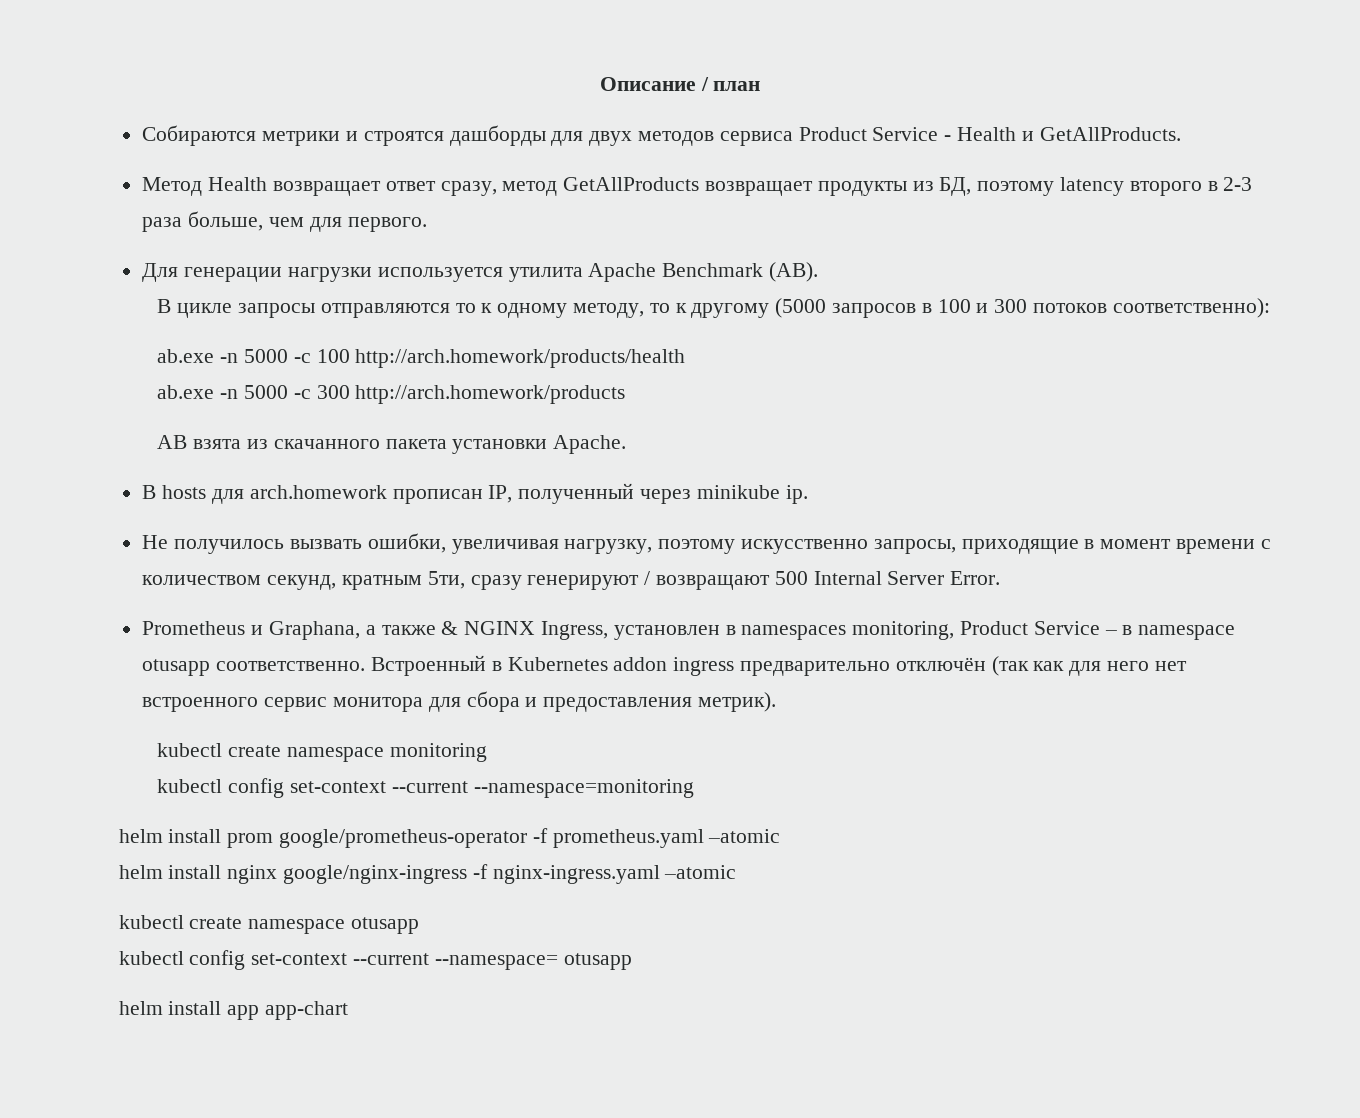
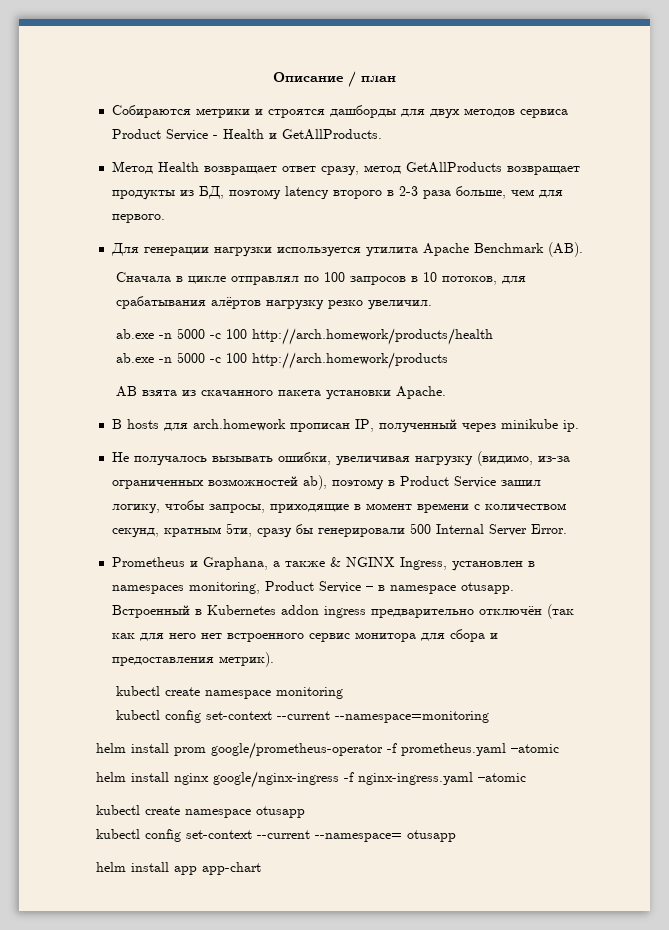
- В цикле запросы отправляются то к одному методу, то к другому (5000 запросов в 100 и 300 потоков соответственно):
+ Сначала в цикле отправлял по 100 запросов в 10 потоков, для срабатывания алёртов нагрузку резко увеличил.
- ab.exe -n 5000 -c 300 http://arch.homework/products
+ ab.exe -n 5000 -c 100 http://arch.homework/products
- Не получилось вызвать ошибки, увеличивая нагрузку, поэтому искусственно запросы, приходящие в момент времени с количеством секунд, кратным 5ти, сразу генерируют / возвращают 500 Internal Server Error.
+ Не получалось вызывать ошибки, увеличивая нагрузку (видимо, из-за ограниченных возможностей ab), поэтому в Product Service зашил логику, чтобы запросы, приходящие в момент времени с количеством секунд, кратным 5ти, сразу бы генерировали 500 Internal Server Error.
- Prometheus и Graphana, а также & NGINX Ingress, установлен в namespaces monitoring, Product Service – в namespace otusapp соответственно.
+ Prometheus и Graphana, а также & NGINX Ingress, установлен в namespaces monitoring, Product Service – в namespace otusapp.

